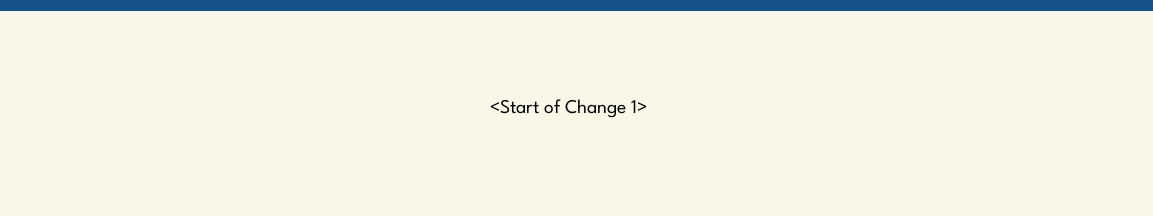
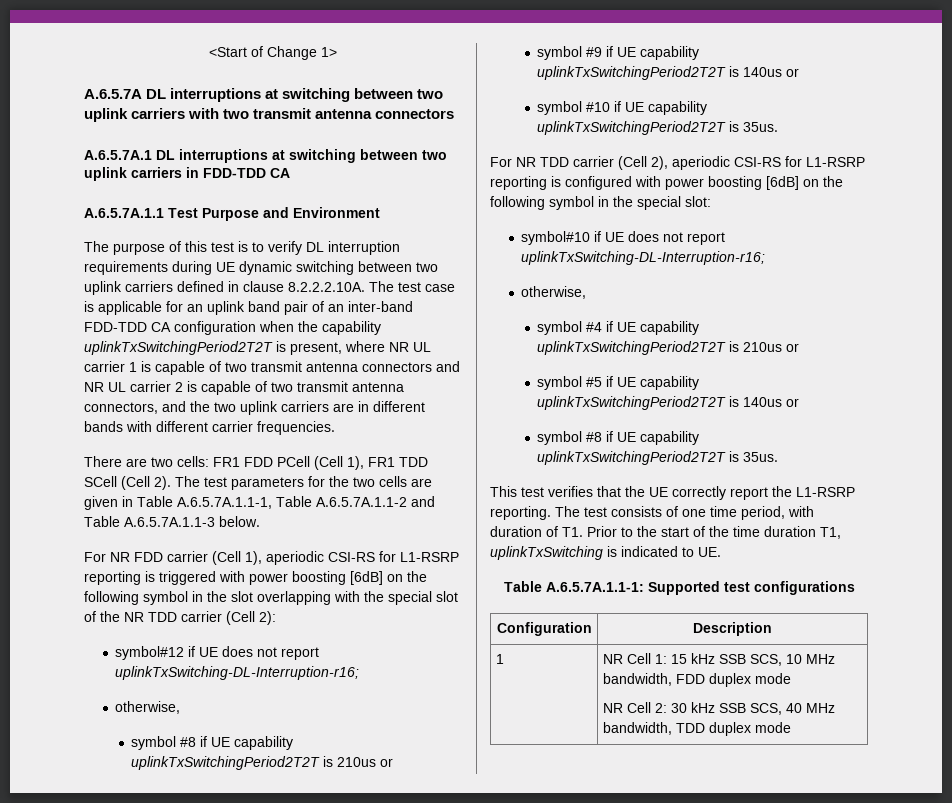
+ A.6.5.7A DL interruptions at switching between two uplink carriers with two transmit antenna connectors
+ A.6.5.7A.1 DL interruptions at switching between two uplink carriers in FDD-TDD CA
+ A.6.5.7A.1.1 Test Purpose and Environment
+ The purpose of this test is to verify DL interruption requirements during UE dynamic switching between two uplink carriers defined in clause 8.2.2.2.10A. The test case is applicable for an uplink band pair of an inter-band FDD-TDD CA configuration when the capability uplinkTxSwitchingPeriod2T2T is present, where NR UL carrier 1 is capable of two transmit antenna connectors and NR UL carrier 2 is capable of two transmit antenna connectors, and the two uplink carriers are in different bands with different carrier frequencies.
+ There are two cells: FR1 FDD PCell (Cell 1), FR1 TDD SCell (Cell 2). The test parameters for the two cells are given in Table A.6.5.7A.1.1-1, Table A.6.5.7A.1.1-2 and Table A.6.5.7A.1.1-3 below.
+ For NR FDD carrier (Cell 1), aperiodic CSI-RS for L1-RSRP reporting is triggered with power boosting [6dB] on the following symbol in the slot overlapping with the special slot of the NR TDD carrier (Cell 2):
+ symbol#12 if UE does not report uplinkTxSwitching-DL-Interruption-r16;
+ otherwise,
+ symbol #8 if UE capability uplinkTxSwitchingPeriod2T2T is 210us or
+ symbol #9 if UE capability uplinkTxSwitchingPeriod2T2T is 140us or
+ symbol #10 if UE capability uplinkTxSwitchingPeriod2T2T is 35us.
+ For NR TDD carrier (Cell 2), aperiodic CSI-RS for L1-RSRP reporting is configured with power boosting [6dB] on the following symbol in the special slot:
+ symbol#10 if UE does not report uplinkTxSwitching-DL-Interruption-r16;
+ otherwise,
+ symbol #4 if UE capability uplinkTxSwitchingPeriod2T2T is 210us or
+ symbol #5 if UE capability uplinkTxSwitchingPeriod2T2T is 140us or
+ symbol #8 if UE capability uplinkTxSwitchingPeriod2T2T is 35us.
+ This test verifies that the UE correctly report the L1-RSRP reporting. The test consists of one time period, with duration of T1. Prior to the start of the time duration T1, uplinkTxSwitching is indicated to UE.
+ Table A.6.5.7A.1.1-1: Supported test configurations
+ Configuration | Description
+ 1 | NR Cell 1: 15 kHz SSB SCS, 10 MHz bandwidth, FDD duplex mode
+ NR Cell 2: 30 kHz SSB SCS, 40 MHz bandwidth, TDD duplex mode

